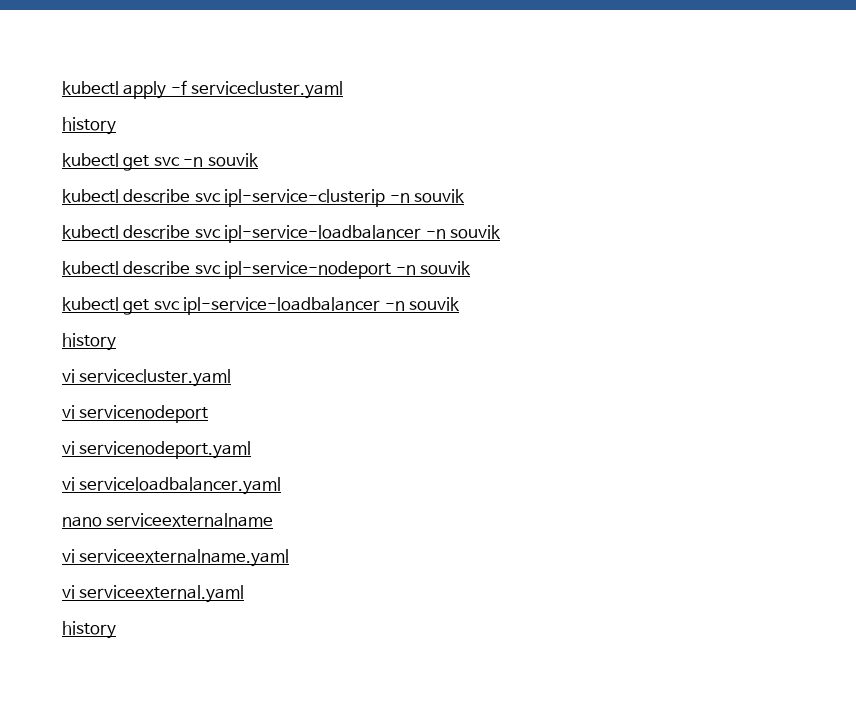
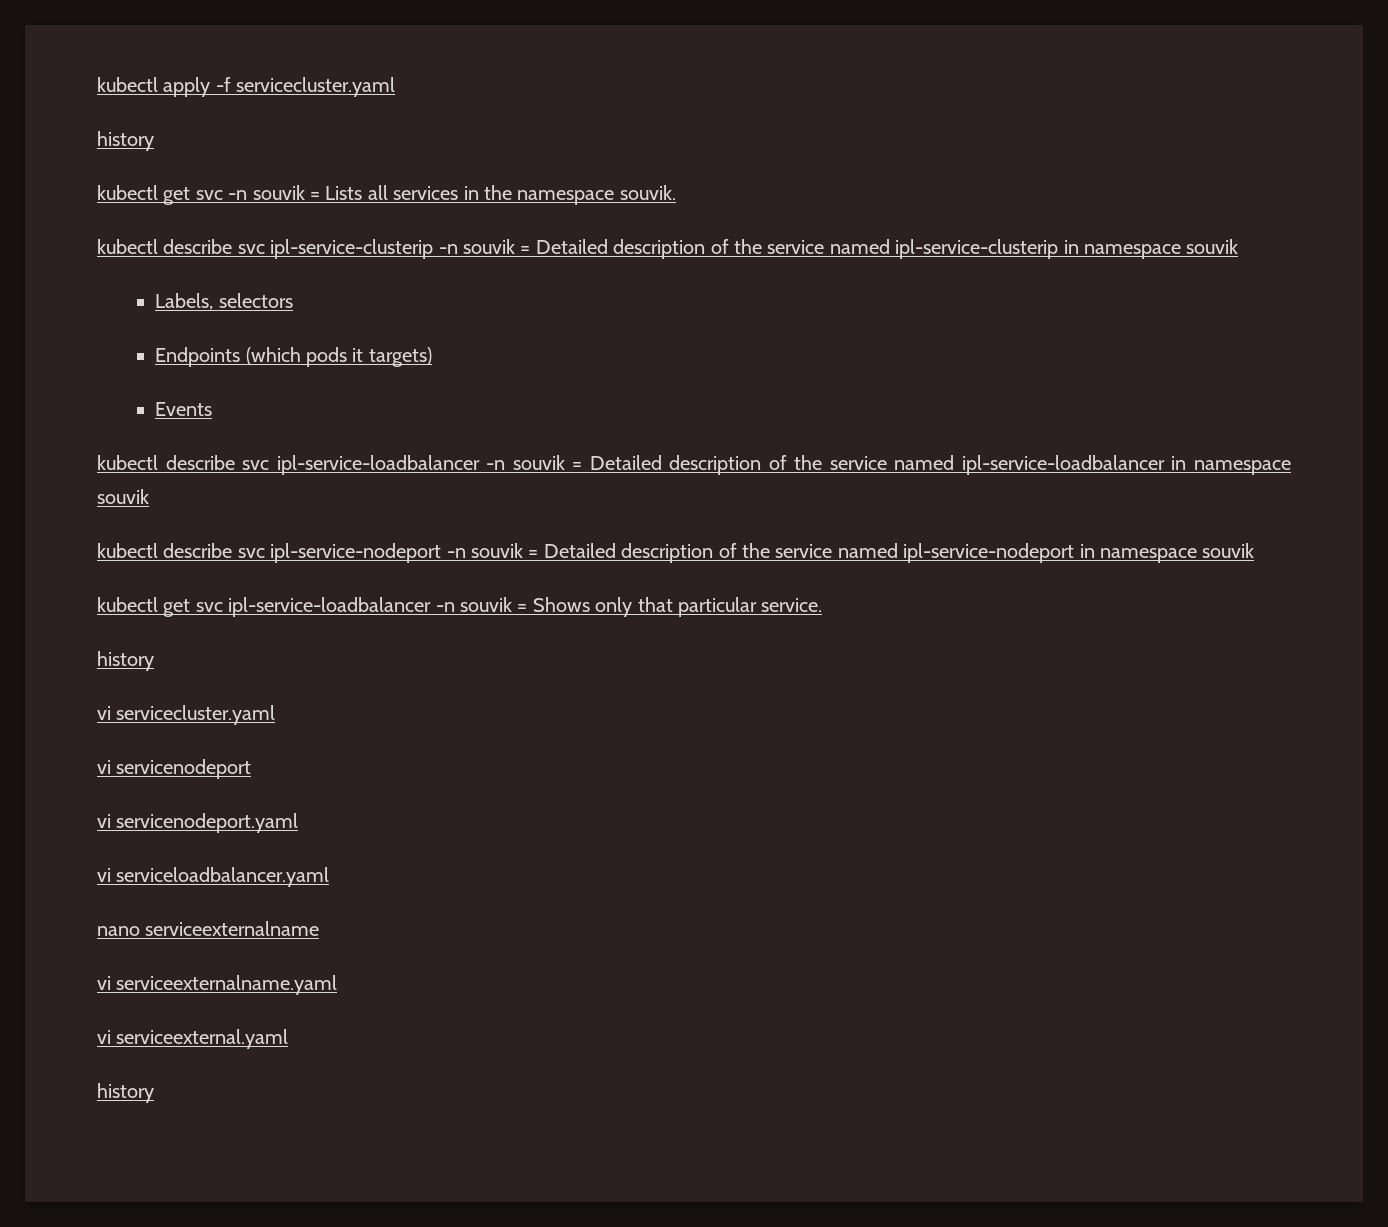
- kubectl get svc -n souvik
+ kubectl get svc -n souvik = Lists all services in the namespace souvik.
- kubectl describe svc ipl-service-clusterip -n souvik
+ kubectl describe svc ipl-service-clusterip -n souvik = Detailed description of the service named ipl-service-clusterip in namespace souvik
+ Labels, selectors
+ Endpoints (which pods it targets)
+ Events
- kubectl describe svc ipl-service-loadbalancer -n souvik
+ kubectl describe svc ipl-service-loadbalancer -n souvik = Detailed description of the service named ipl-service-loadbalancer in namespace souvik
- kubectl describe svc ipl-service-nodeport -n souvik
+ kubectl describe svc ipl-service-nodeport -n souvik = Detailed description of the service named ipl-service-nodeport in namespace souvik
- kubectl get svc ipl-service-loadbalancer -n souvik
+ kubectl get svc ipl-service-loadbalancer -n souvik = Shows only that particular service.

